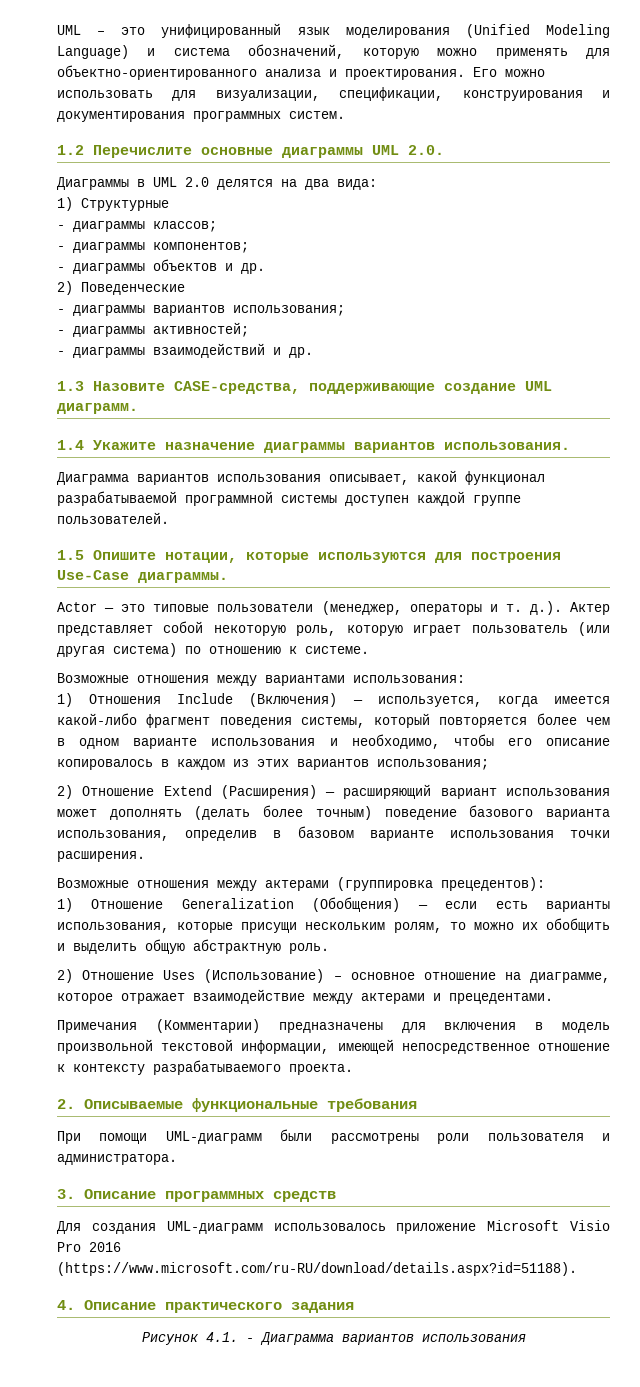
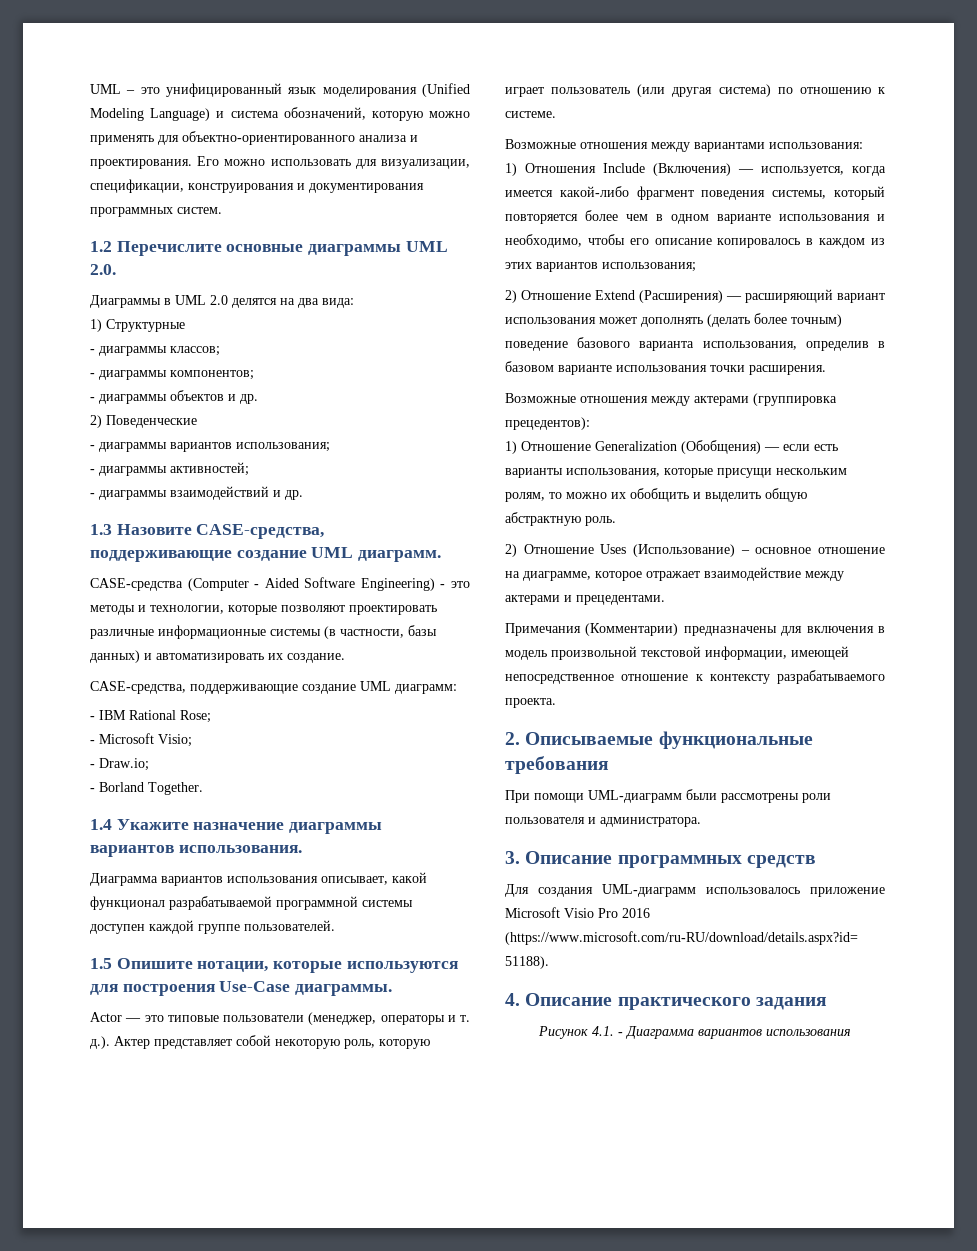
+ CASE-средства (Computer - Aided Software Engineering) - это методы и технологии, которые позволяют проектировать различные информационные системы (в частности, базы данных) и автоматизировать их создание.
+ CASE-средства, поддерживающие создание UML диаграмм:
+ - IBM Rational Rose;
+ - Microsoft Visio;
+ - Draw.io;
+ - Borland Together.

